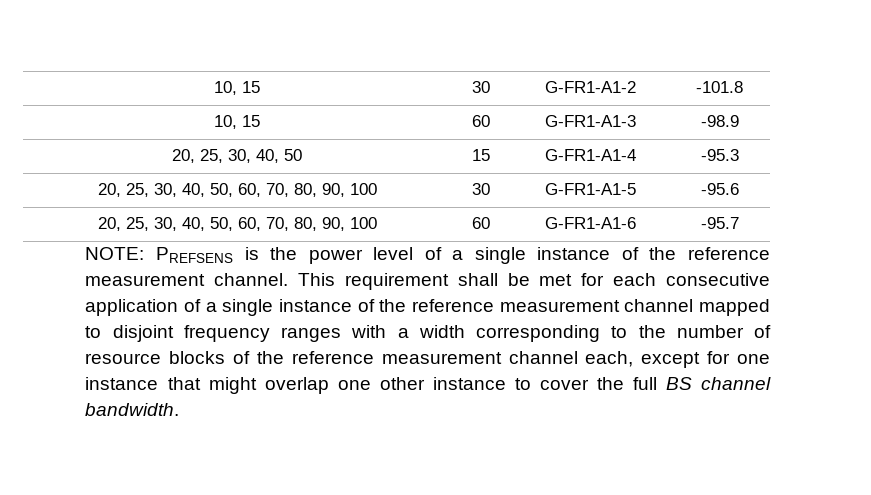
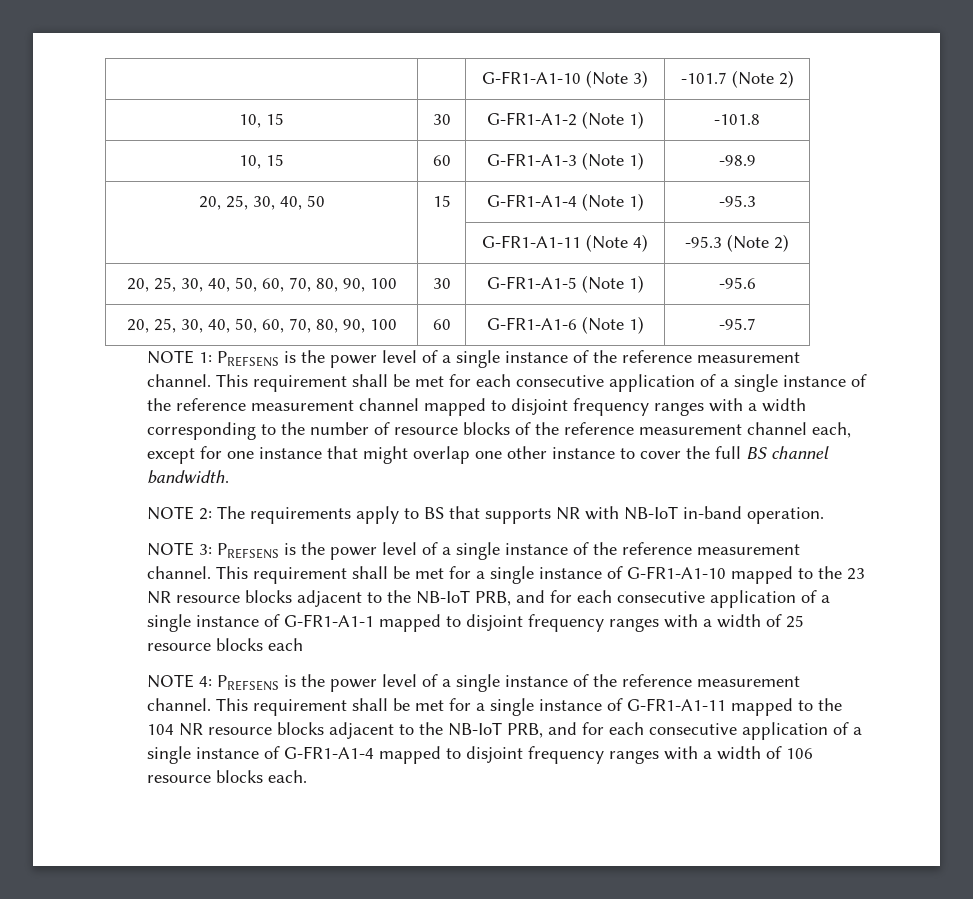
+ | | G-FR1-A1-10 (Note 3) | -101.7 (Note 2)
- 10, 15 | 30 | G-FR1-A1-2 | -101.8
+ 10, 15 | 30 | G-FR1-A1-2 (Note 1) | -101.8
- 10, 15 | 60 | G-FR1-A1-3 | -98.9
+ 10, 15 | 60 | G-FR1-A1-3 (Note 1) | -98.9
- 20, 25, 30, 40, 50 | 15 | G-FR1-A1-4 | -95.3
+ 20, 25, 30, 40, 50 | 15 | G-FR1-A1-4 (Note 1) | -95.3
+ | | G-FR1-A1-11 (Note 4) | -95.3 (Note 2)
- 20, 25, 30, 40, 50, 60, 70, 80, 90, 100 | 30 | G-FR1-A1-5 | -95.6
+ 20, 25, 30, 40, 50, 60, 70, 80, 90, 100 | 30 | G-FR1-A1-5 (Note 1) | -95.6
- 20, 25, 30, 40, 50, 60, 70, 80, 90, 100 | 60 | G-FR1-A1-6 | -95.7
+ 20, 25, 30, 40, 50, 60, 70, 80, 90, 100 | 60 | G-FR1-A1-6 (Note 1) | -95.7
- NOTE: PREFSENS is the power level of a single instance of the reference measurement channel.
+ NOTE 1: PREFSENS is the power level of a single instance of the reference measurement channel.
+ NOTE 2: The requirements apply to BS that supports NR with NB-IoT in-band operation.
+ NOTE 3: PREFSENS is the power level of a single instance of the reference measurement channel. This requirement shall be met for a single instance of G-FR1-A1-10 mapped to the 23 NR resource blocks adjacent to the NB-IoT PRB, and for each consecutive application of a single instance of G-FR1-A1-1 mapped to disjoint frequency ranges with a width of 25 resource blocks each
+ NOTE 4: PREFSENS is the power level of a single instance of the reference measurement channel. This requirement shall be met for a single instance of G-FR1-A1-11 mapped to the 104 NR resource blocks adjacent to the NB-IoT PRB, and for each consecutive application of a single instance of G-FR1-A1-4 mapped to disjoint frequency ranges with a width of 106 resource blocks each.

